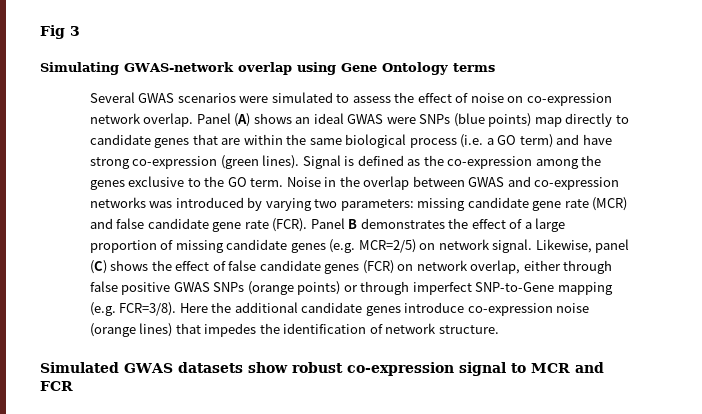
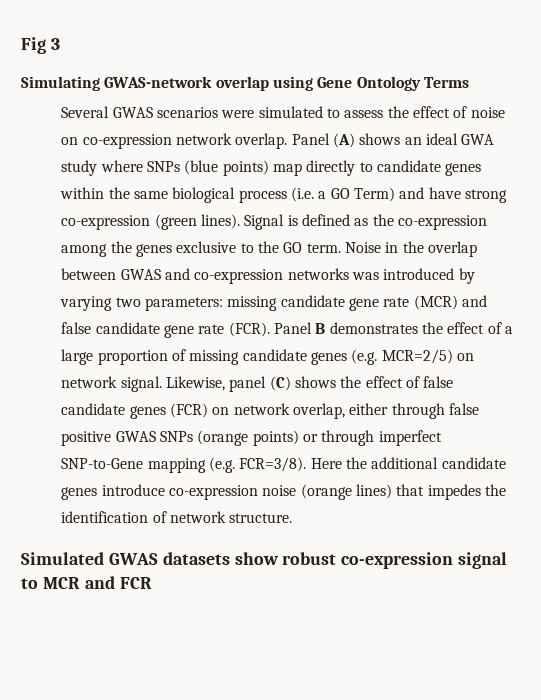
- Simulating GWAS-network overlap using Gene Ontology terms
+ Simulating GWAS-network overlap using Gene Ontology Terms
- Panel (A) shows an ideal GWAS were SNPs (blue points) map directly to candidate genes that are within the same biological process (i.e. a GO term) and have strong co-expression (green lines).
+ Panel (A) shows an ideal GWA study where SNPs (blue points) map directly to candidate genes within the same biological process (i.e. a GO Term) and have strong co-expression (green lines).

